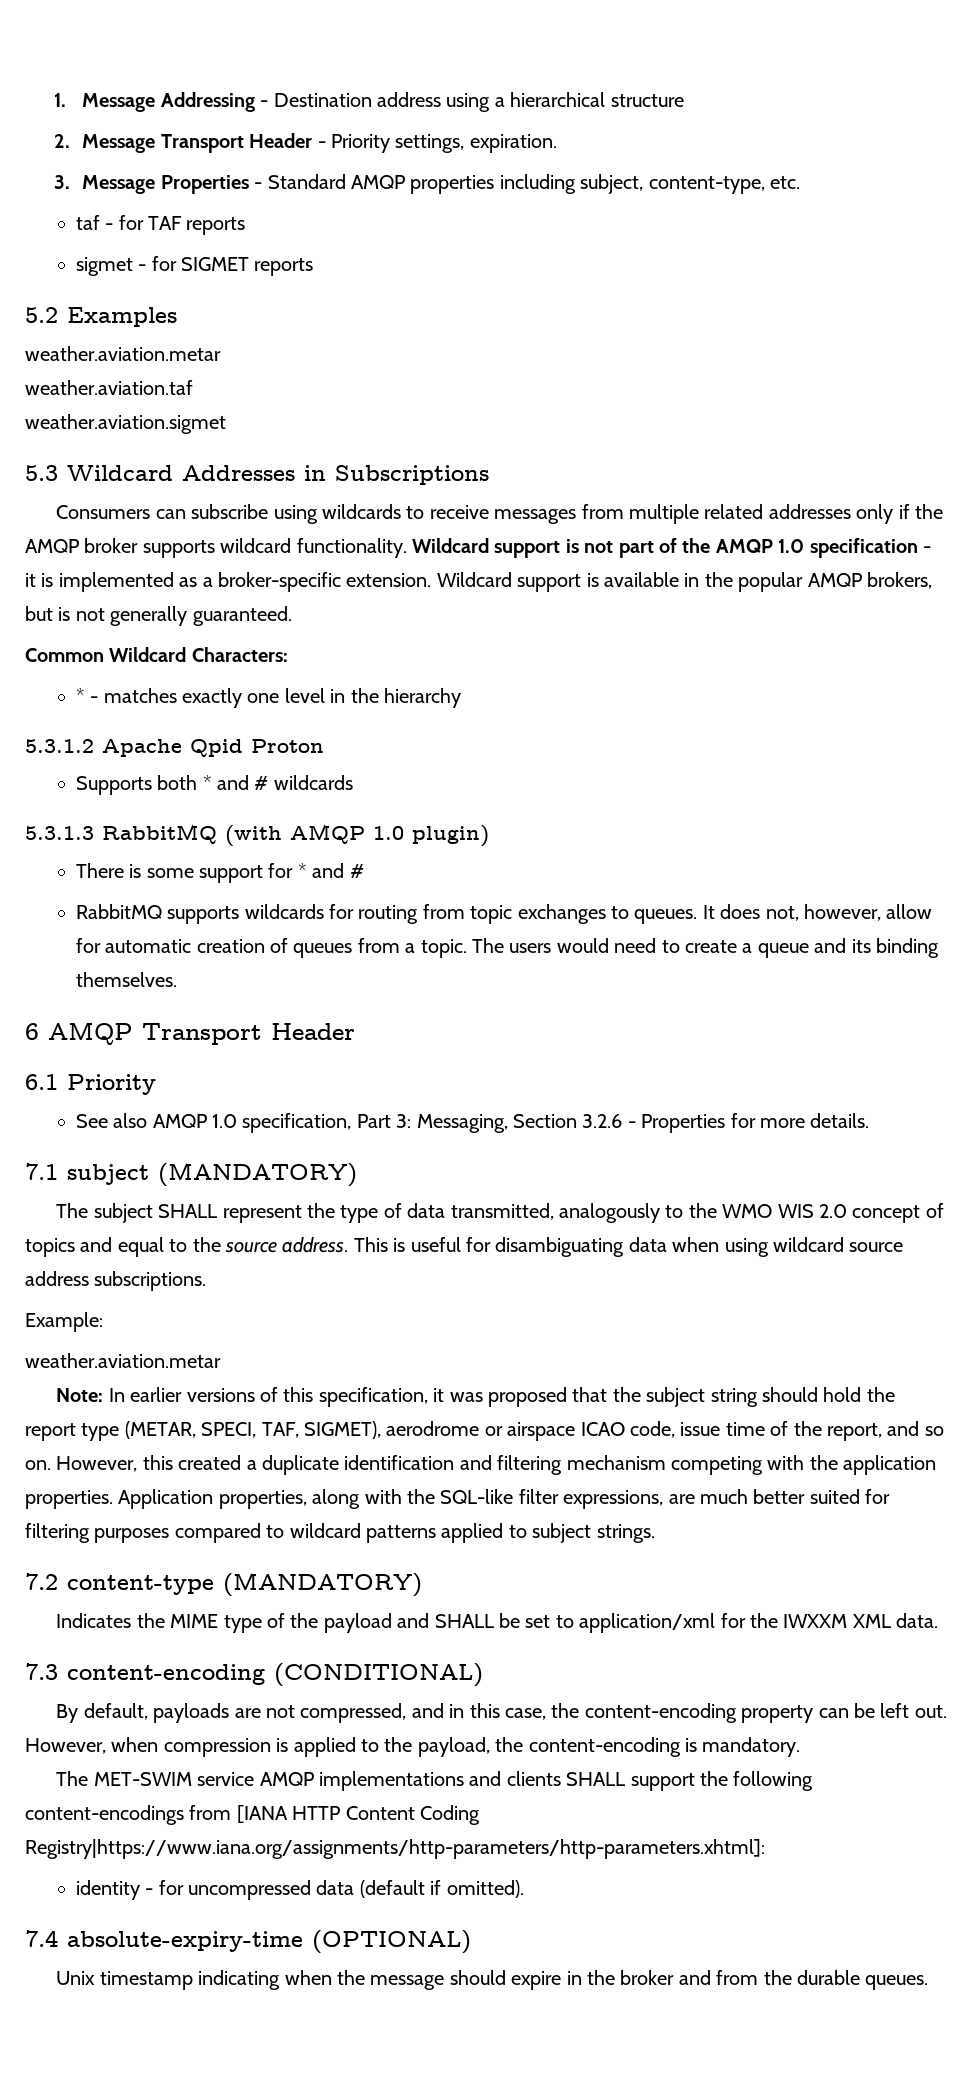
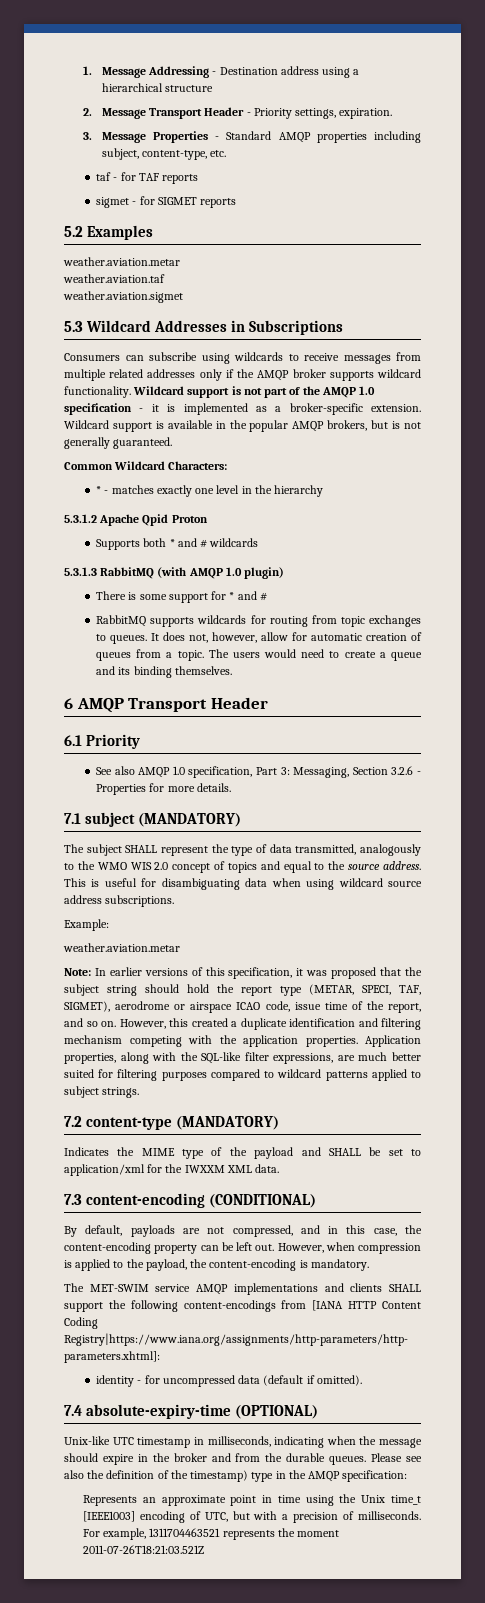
- Unix timestamp indicating when the message should expire in the broker and from the durable queues.
+ Unix-like UTC timestamp in milliseconds, indicating when the message should expire in the broker and from the durable queues.
+ Please see also the definition of the timestamp) type in the AMQP specification:
+ Represents an approximate point in time using the Unix time_t [IEEE1003] encoding of UTC, but with a precision of milliseconds. For example, 1311704463521 represents the moment 2011-07-26T18:21:03.521Z

